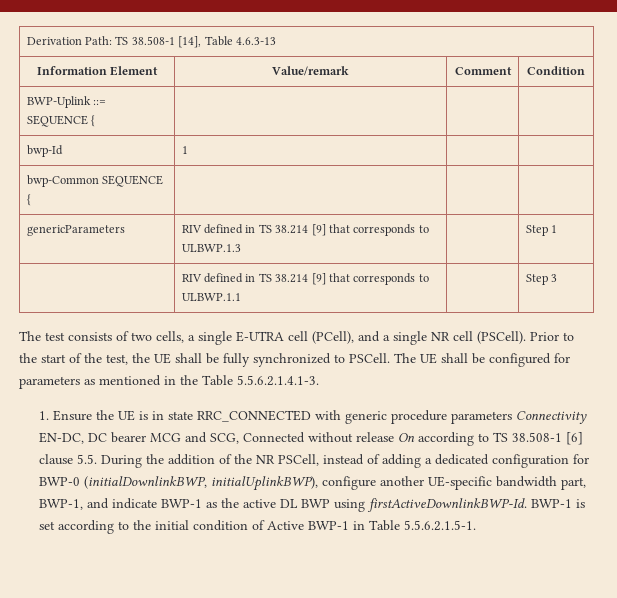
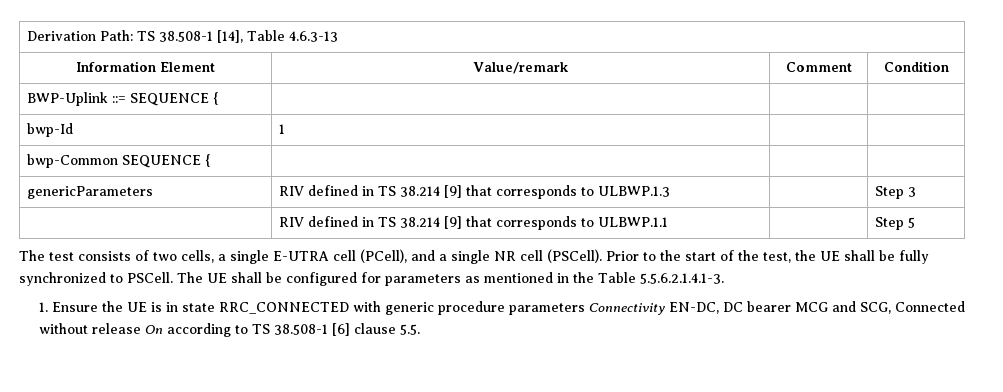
- genericParameters | RIV defined in TS 38.214 [9] that corresponds to ULBWP.1.3 | | Step 1
+ genericParameters | RIV defined in TS 38.214 [9] that corresponds to ULBWP.1.3 | | Step 3
- | RIV defined in TS 38.214 [9] that corresponds to ULBWP.1.1 | | Step 3
+ | RIV defined in TS 38.214 [9] that corresponds to ULBWP.1.1 | | Step 5
- 1. Ensure the UE is in state RRC_CONNECTED with generic procedure parameters Connectivity EN-DC, DC bearer MCG and SCG, Connected without release On according to TS 38.508-1 [6] clause 5.5. During the addition of the NR PSCell, instead of adding a dedicated configuration for BWP-0 (initialDownlinkBWP, initialUplinkBWP), configure another UE-specific bandwidth part, BWP-1, and indicate BWP-1 as the active DL BWP using firstActiveDownlinkBWP-Id. BWP-1 is set according to the initial condition of Active BWP-1 in Table 5.5.6.2.1.5-1.
+ 1. Ensure the UE is in state RRC_CONNECTED with generic procedure parameters Connectivity EN-DC, DC bearer MCG and SCG, Connected without release On according to TS 38.508-1 [6] clause 5.5.

